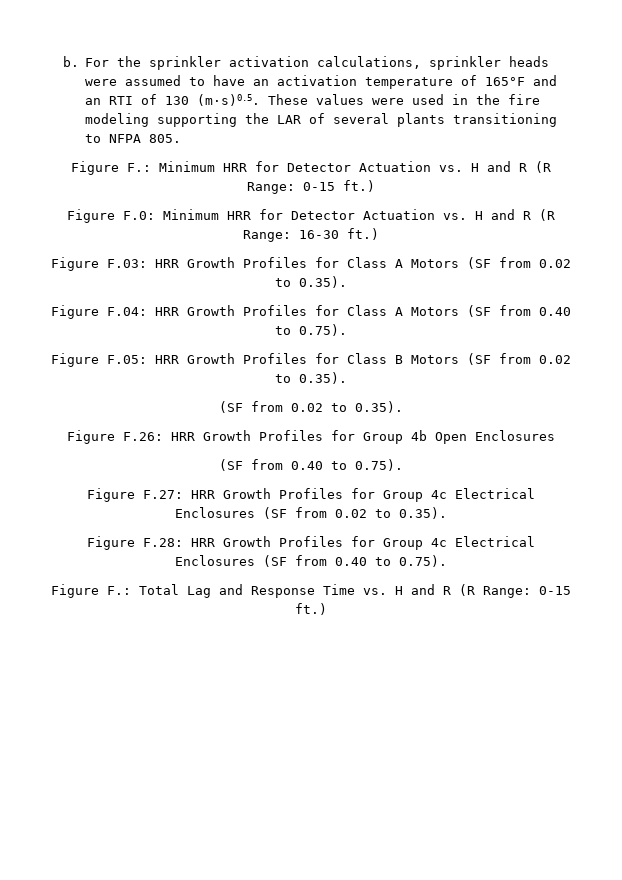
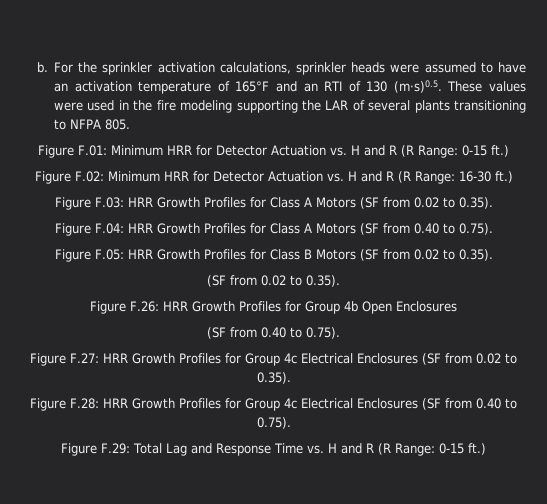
- Figure F.: Minimum HRR for Detector Actuation vs. H and R (R Range: 0-15 ft.)
+ Figure F.01: Minimum HRR for Detector Actuation vs. H and R (R Range: 0-15 ft.)
- Figure F.0: Minimum HRR for Detector Actuation vs. H and R (R Range: 16-30 ft.)
+ Figure F.02: Minimum HRR for Detector Actuation vs. H and R (R Range: 16-30 ft.)
- Figure F.: Total Lag and Response Time vs. H and R (R Range: 0-15 ft.)
+ Figure F.29: Total Lag and Response Time vs. H and R (R Range: 0-15 ft.)

